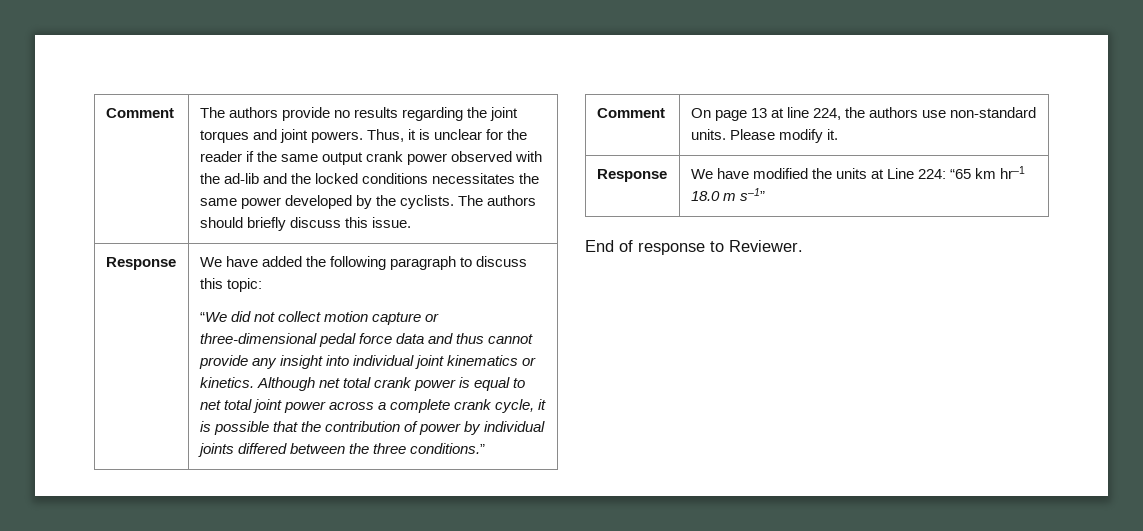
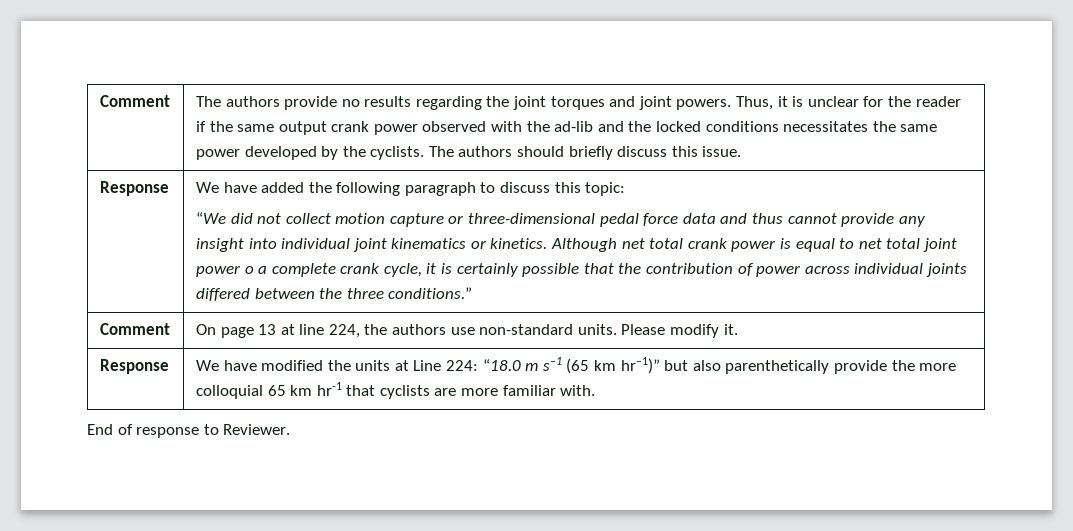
- Although net total crank power is equal to net total joint power across a complete crank cycle, it is possible that the contribution of power by individual joints differed between the three conditions.”
+ Although net total crank power is equal to net total joint power o a complete crank cycle, it is certainly possible that the contribution of power across individual joints differed between the three conditions.”
- Response | We have modified the units at Line 224: “65 km hr–1 18.0 m s–1”
+ Response | We have modified the units at Line 224: “18.0 m s–1 (65 km hr–1)” but also parenthetically provide the more colloquial 65 km hr-1 that cyclists are more familiar with.

